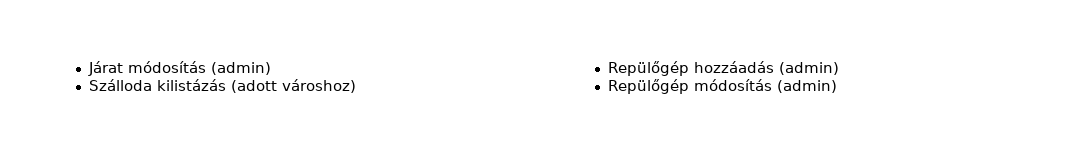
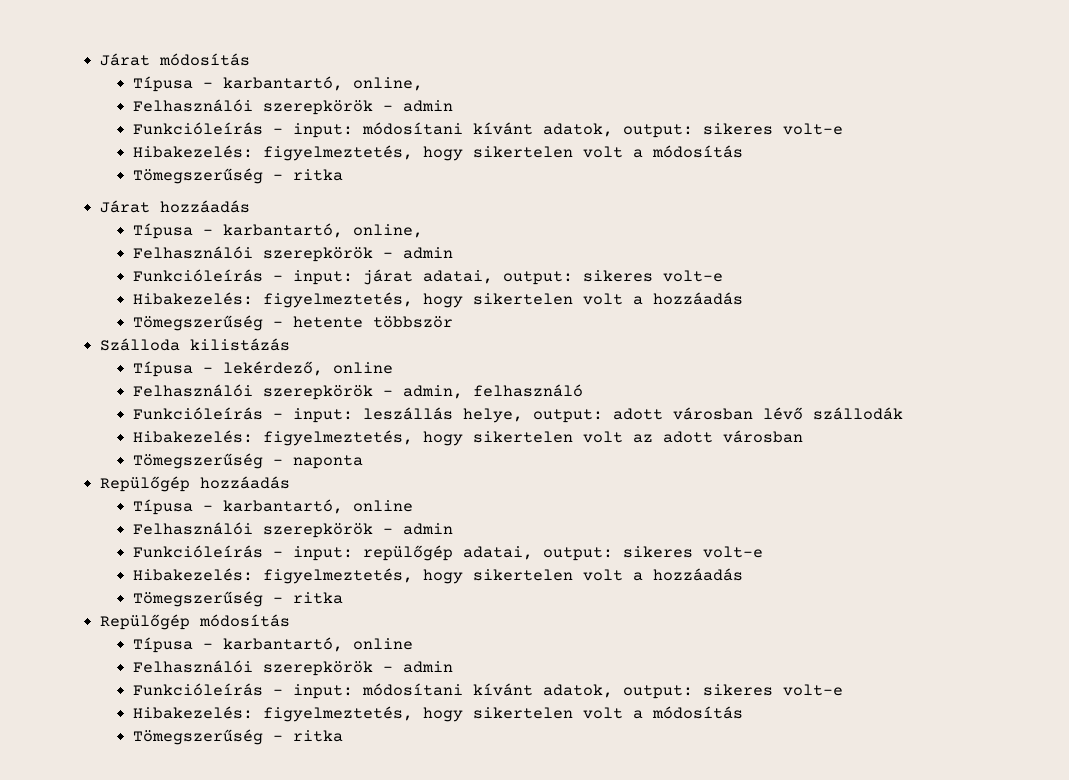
- Járat módosítás (admin)
- Szálloda kilistázás (adott városhoz)
- Repülőgép hozzáadás (admin)
- Repülőgép módosítás (admin)
+ Járat módosítás
+ Típusa – karbantartó, online,
+ Felhasználói szerepkörök – admin
+ Funkcióleírás – input: módosítani kívánt adatok, output: sikeres volt-e
+ Hibakezelés: figyelmeztetés, hogy sikertelen volt a módosítás
+ Tömegszerűség – ritka
+ Járat hozzáadás
+ Típusa – karbantartó, online,
+ Felhasználói szerepkörök – admin
+ Funkcióleírás – input: járat adatai, output: sikeres volt-e
+ Hibakezelés: figyelmeztetés, hogy sikertelen volt a hozzáadás
+ Tömegszerűség – hetente többször
+ Szálloda kilistázás
+ Típusa – lekérdező, online
+ Felhasználói szerepkörök – admin, felhasználó
+ Funkcióleírás – input: leszállás helye, output: adott városban lévő szállodák
+ Hibakezelés: figyelmeztetés, hogy sikertelen volt az adott városban
+ Tömegszerűség – naponta
+ Repülőgép hozzáadás
+ Típusa – karbantartó, online
+ Felhasználói szerepkörök – admin
+ Funkcióleírás – input: repülőgép adatai, output: sikeres volt-e
+ Hibakezelés: figyelmeztetés, hogy sikertelen volt a hozzáadás
+ Tömegszerűség – ritka
+ Repülőgép módosítás
+ Típusa – karbantartó, online
+ Felhasználói szerepkörök – admin
+ Funkcióleírás – input: módosítani kívánt adatok, output: sikeres volt-e
+ Hibakezelés: figyelmeztetés, hogy sikertelen volt a módosítás
+ Tömegszerűség – ritka

